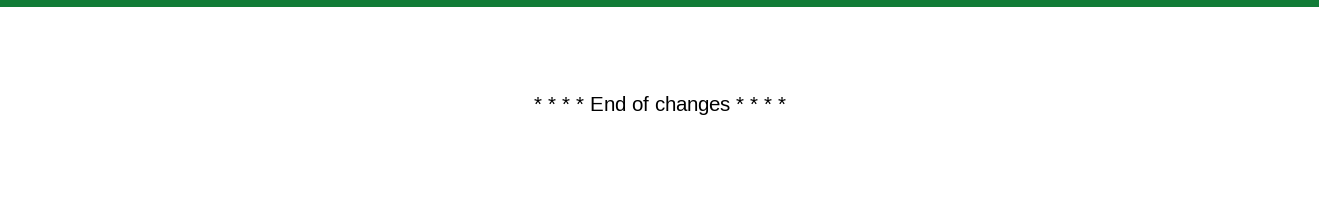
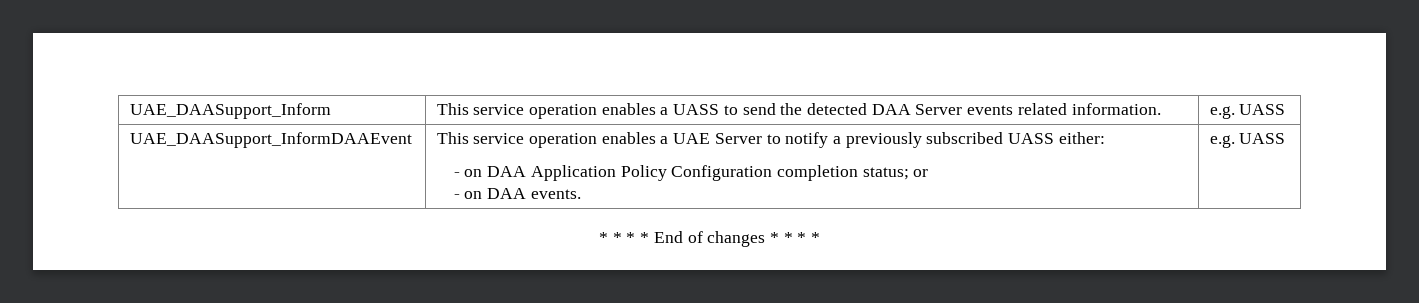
+ UAE_DAASupport_Inform | This service operation enables a UASS to send the detected DAA Server events related information. | e.g. UASS
+ UAE_DAASupport_InformDAAEvent | This service operation enables a UAE Server to notify a previously subscribed UASS either:
+ - on DAA Application Policy Configuration completion status; or
+ - on DAA events. | e.g. UASS

